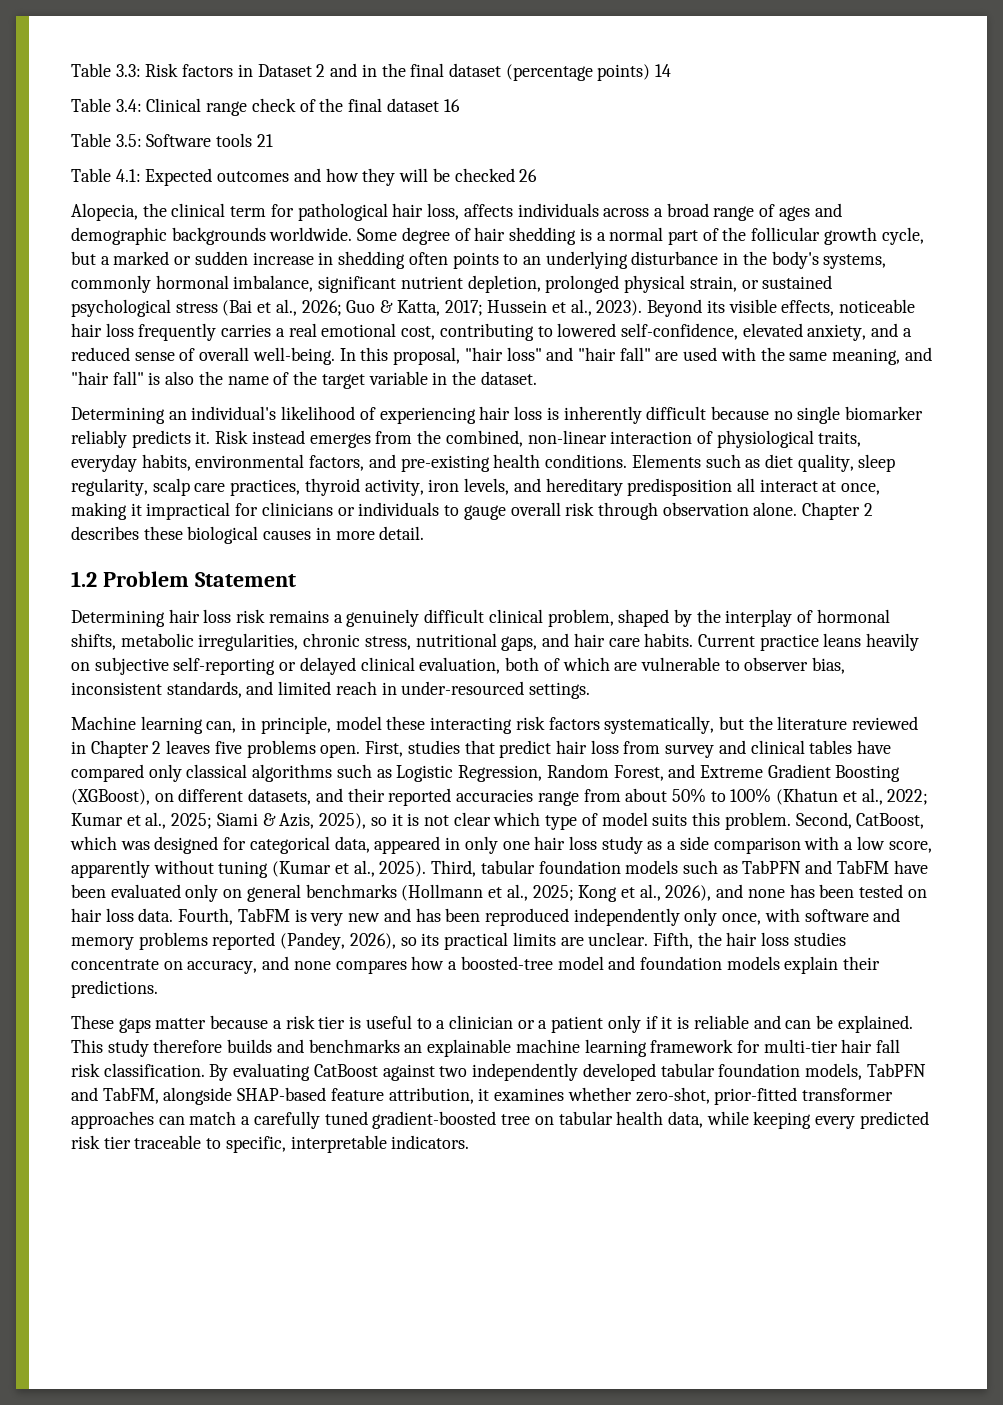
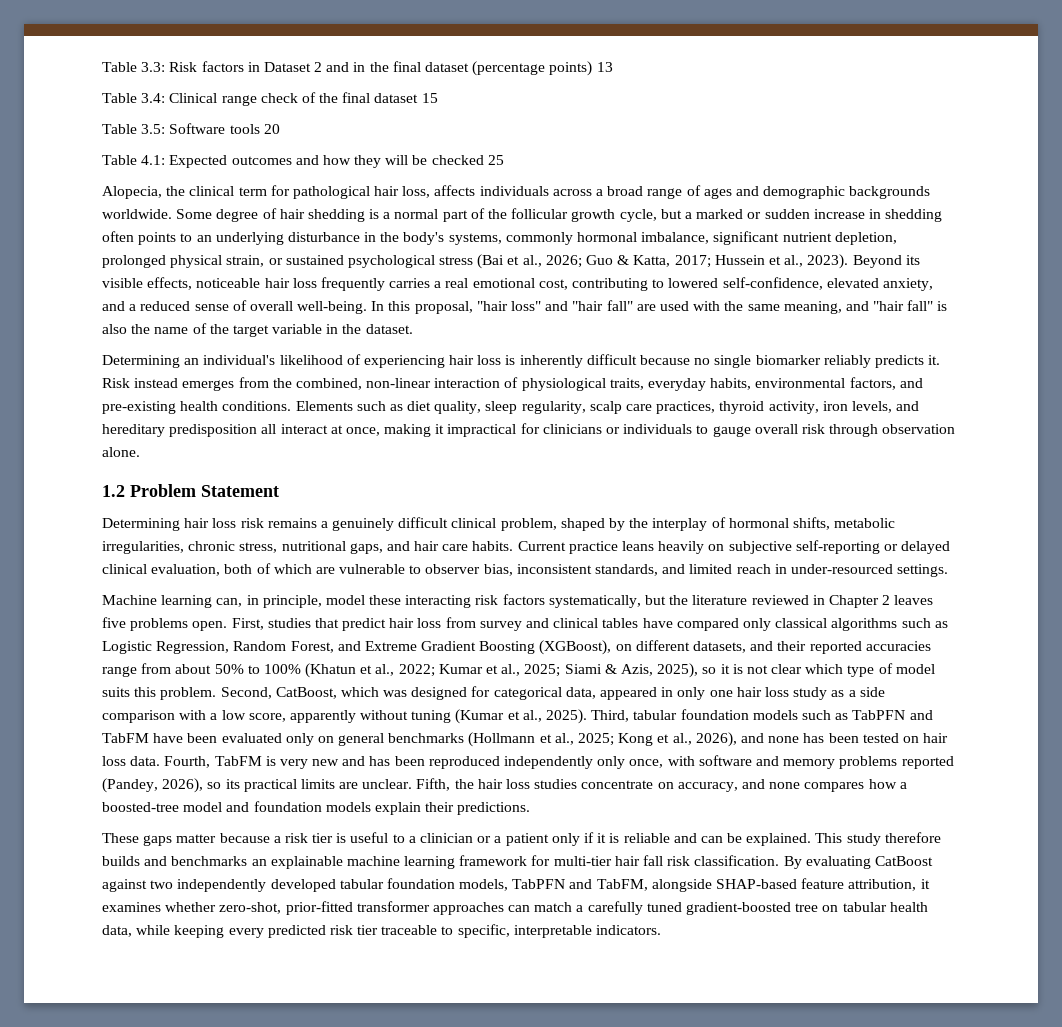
- Table 3.3: Risk factors in Dataset 2 and in the final dataset (percentage points) 14
+ Table 3.3: Risk factors in Dataset 2 and in the final dataset (percentage points) 13
- Table 3.4: Clinical range check of the final dataset 16
+ Table 3.4: Clinical range check of the final dataset 15
- Table 3.5: Software tools 21
+ Table 3.5: Software tools 20
- Table 4.1: Expected outcomes and how they will be checked 26
+ Table 4.1: Expected outcomes and how they will be checked 25
- Chapter 2 describes these biological causes in more detail.

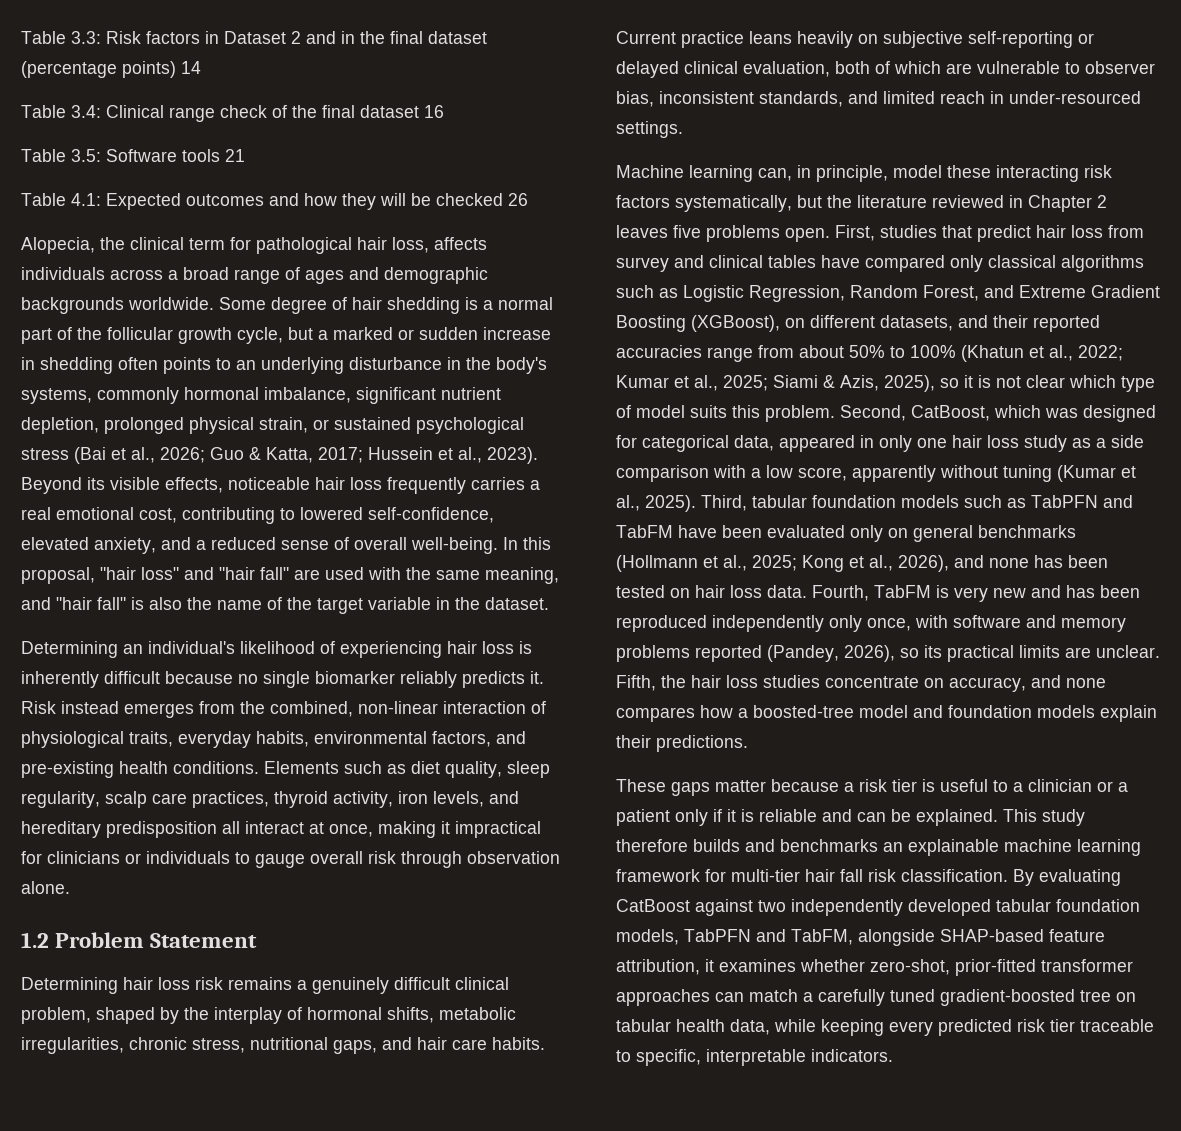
- Table 3.3: Risk factors in Dataset 2 and in the final dataset (percentage points) 13
+ Table 3.3: Risk factors in Dataset 2 and in the final dataset (percentage points) 14
- Table 3.4: Clinical range check of the final dataset 15
+ Table 3.4: Clinical range check of the final dataset 16
- Table 3.5: Software tools 20
+ Table 3.5: Software tools 21
- Table 4.1: Expected outcomes and how they will be checked 25
+ Table 4.1: Expected outcomes and how they will be checked 26

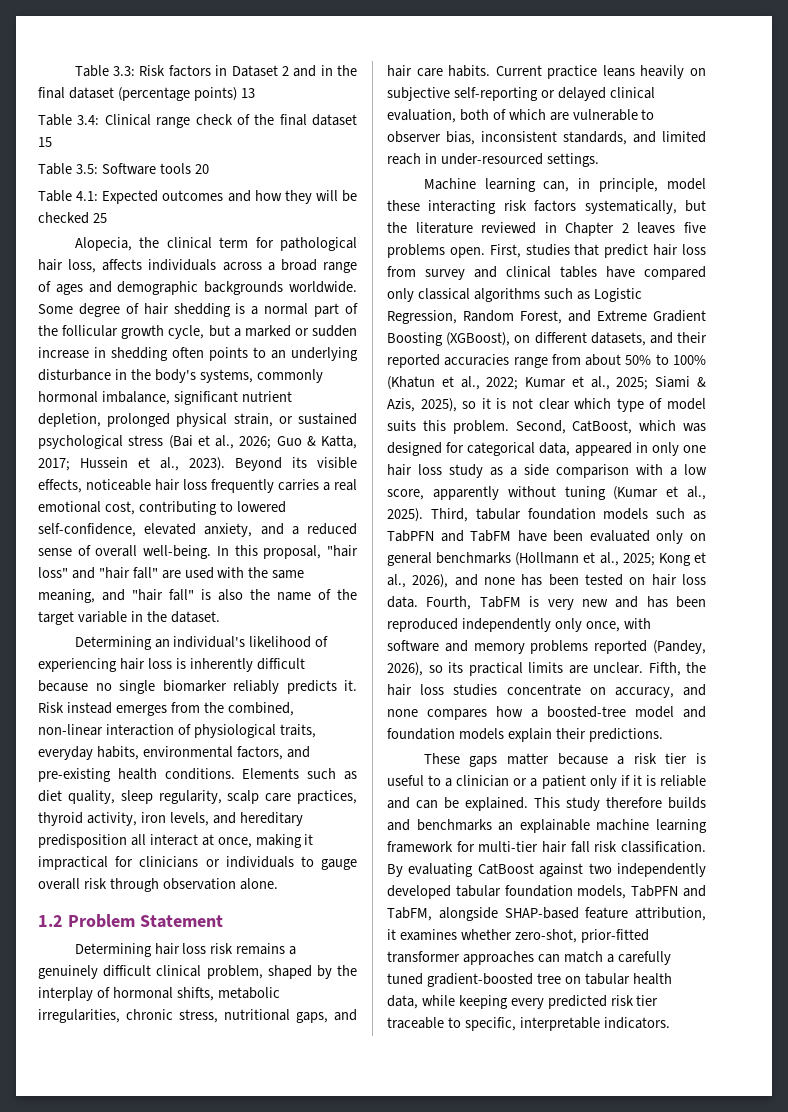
- Table 3.3: Risk factors in Dataset 2 and in the final dataset (percentage points) 14
+ Table 3.3: Risk factors in Dataset 2 and in the final dataset (percentage points) 13
- Table 3.4: Clinical range check of the final dataset 16
+ Table 3.4: Clinical range check of the final dataset 15
- Table 3.5: Software tools 21
+ Table 3.5: Software tools 20
- Table 4.1: Expected outcomes and how they will be checked 26
+ Table 4.1: Expected outcomes and how they will be checked 25

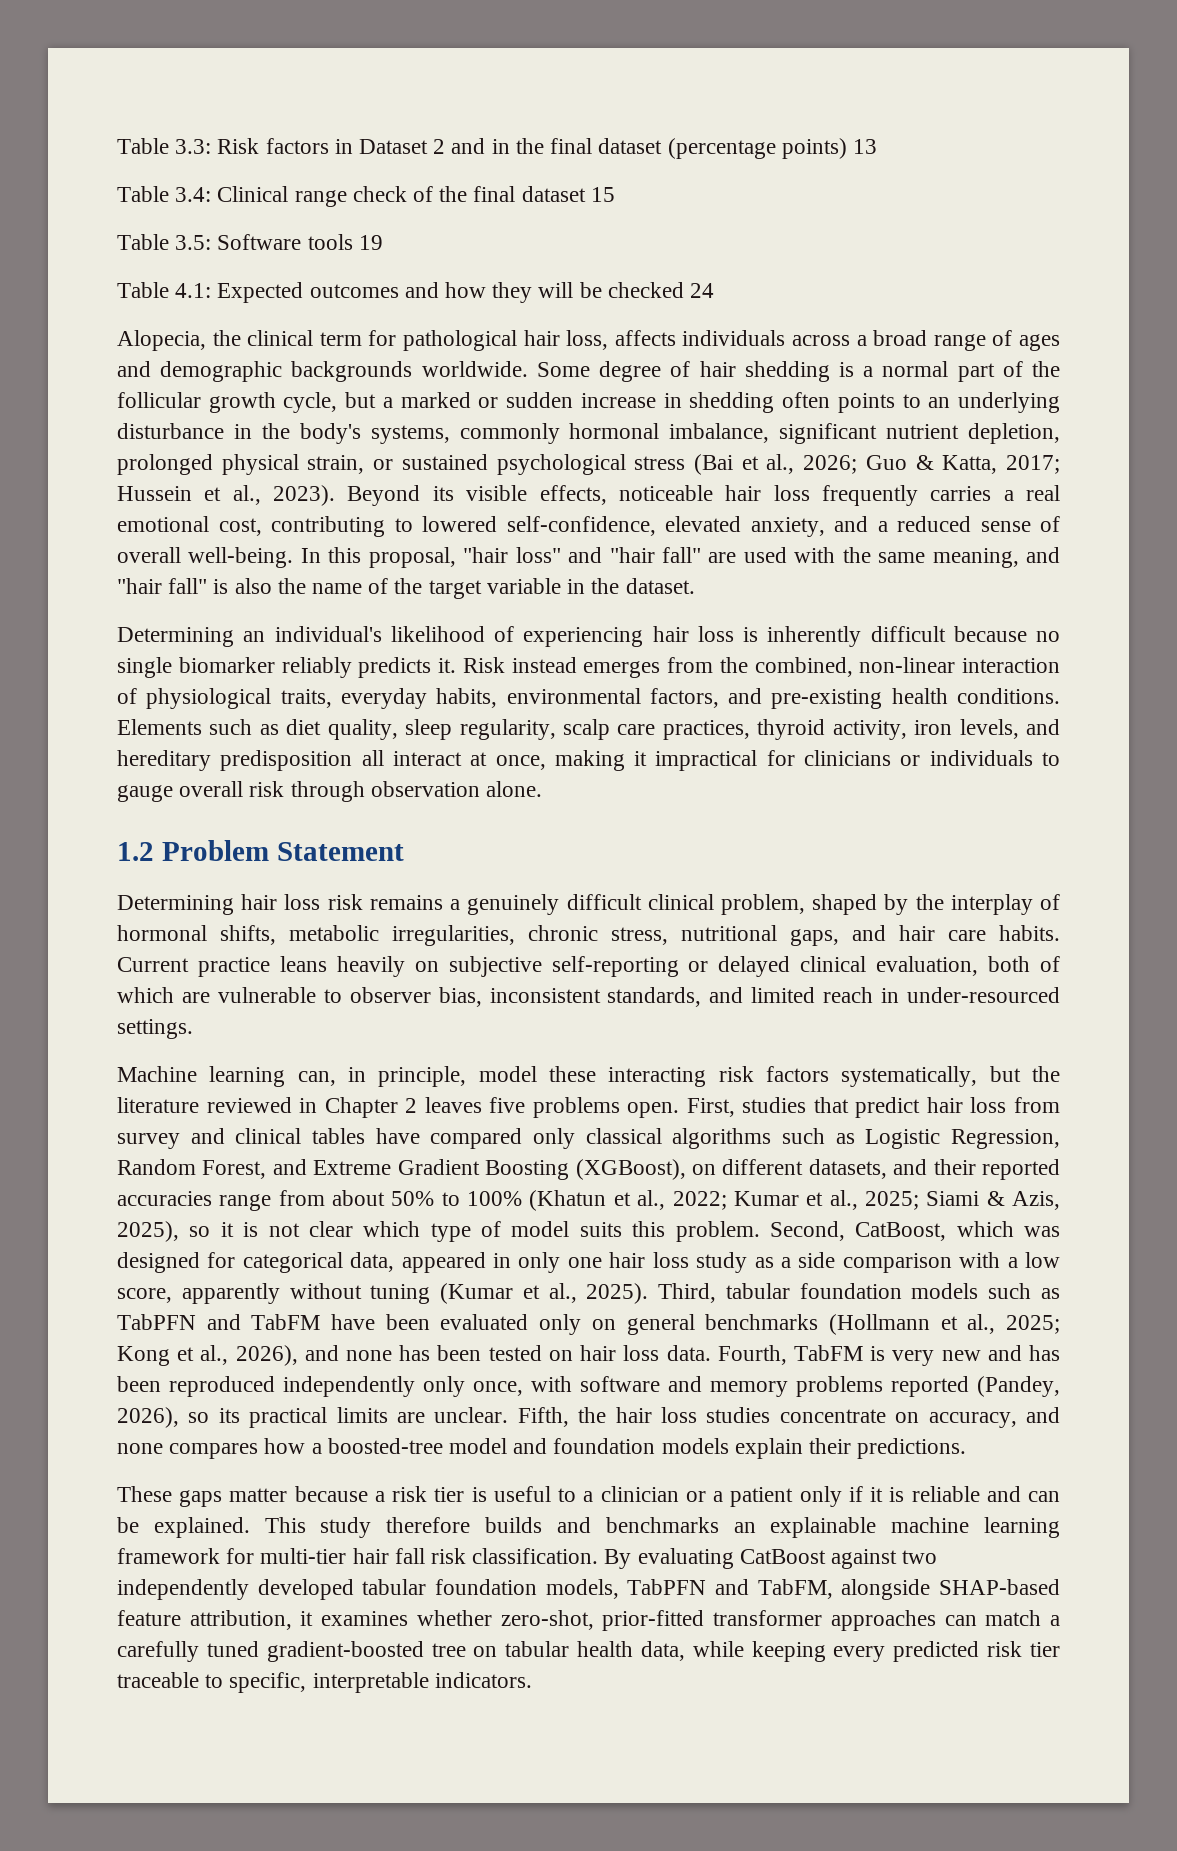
- Table 3.5: Software tools 20
+ Table 3.5: Software tools 19
- Table 4.1: Expected outcomes and how they will be checked 25
+ Table 4.1: Expected outcomes and how they will be checked 24

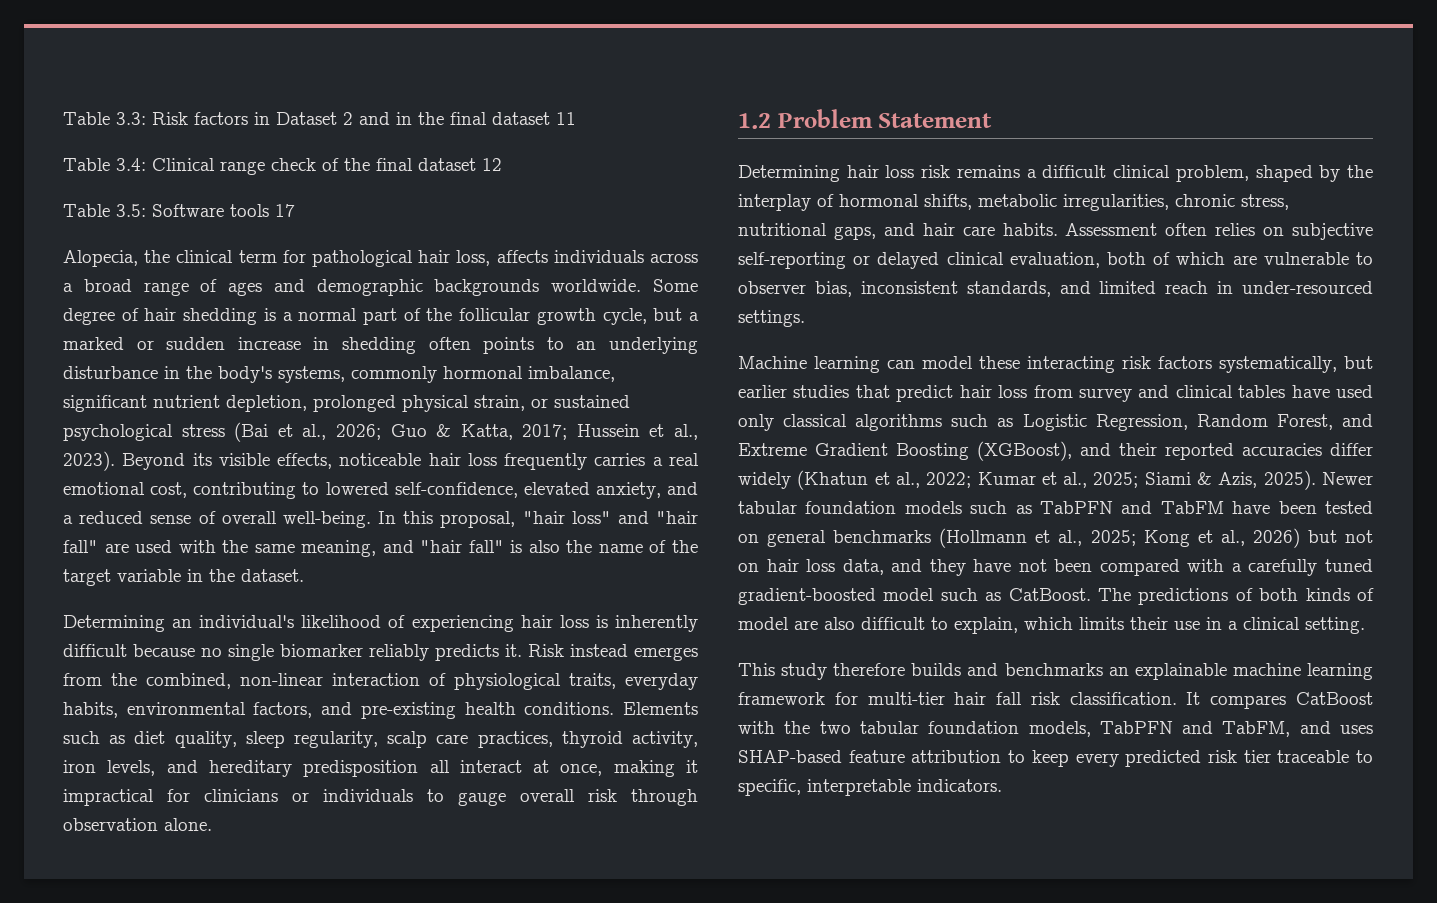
- Table 3.3: Risk factors in Dataset 2 and in the final dataset (percentage points) 13
+ Table 3.3: Risk factors in Dataset 2 and in the final dataset 11
- Table 3.4: Clinical range check of the final dataset 15
+ Table 3.4: Clinical range check of the final dataset 12
- Table 3.5: Software tools 19
- Table 4.1: Expected outcomes and how they will be checked 24
+ Table 3.5: Software tools 17
- Determining hair loss risk remains a genuinely difficult clinical problem, shaped by the interplay of hormonal shifts, metabolic irregularities, chronic stress, nutritional gaps, and hair care habits.
+ Determining hair loss risk remains a difficult clinical problem, shaped by the interplay of hormonal shifts, metabolic irregularities, chronic stress, nutritional gaps, and hair care habits.
- Current practice leans heavily on subjective self-reporting or delayed clinical evaluation, both of which are vulnerable to observer bias, inconsistent standards, and limited reach in under-resourced settings.
+ Assessment often relies on subjective self-reporting or delayed clinical evaluation, both of which are vulnerable to observer bias, inconsistent standards, and limited reach in under-resourced settings.
- Machine learning can, in principle, model these interacting risk factors systematically, but the literature reviewed in Chapter 2 leaves five problems open. First, studies that predict hair loss from survey and clinical tables have compared only classical algorithms such as Logistic Regression, Random Forest, and Extreme Gradient Boosting (XGBoost), on different datasets, and their reported accuracies range from about 50% to 100% (Khatun et al., 2022;
+ Machine learning can model these interacting risk factors systematically, but earlier studies that predict hair loss from survey and clinical tables have used only classical algorithms such as Logistic Regression, Random Forest, and Extreme Gradient Boosting (XGBoost), and their reported accuracies differ widely (Khatun et al., 2022;
- Siami & Azis, 2025), so it is not clear which type of model suits this problem. Second, CatBoost, which was designed for categorical data, appeared in only one hair loss study as a side comparison with a low score, apparently without tuning (Kumar et al., 2025). Third, tabular foundation models such as TabPFN and TabFM have been evaluated only on general benchmarks (Hollmann et al., 2025;
+ Siami & Azis, 2025). Newer tabular foundation models such as TabPFN and TabFM have been tested on general benchmarks (Hollmann et al., 2025;
- Kong et al., 2026), and none has been tested on hair loss data. Fourth, TabFM is very new and has been reproduced independently only once, with software and memory problems reported (Pandey, 2026), so its practical limits are unclear. Fifth, the hair loss studies concentrate on accuracy, and none compares how a boosted-tree model and foundation models explain their predictions.
- These gaps matter because a risk tier is useful to a clinician or a patient only if it is reliable and can be explained. This study therefore builds and benchmarks an explainable machine learning framework for multi-tier hair fall risk classification.
+ Kong et al., 2026) but not on hair loss data, and they have not been compared with a carefully tuned gradient-boosted model such as CatBoost. The predictions of both kinds of model are also difficult to explain, which limits their use in a clinical setting.
+ This study therefore builds and benchmarks an explainable machine learning framework for multi-tier hair fall risk classification.
- By evaluating CatBoost against two independently developed tabular foundation models, TabPFN and TabFM, alongside SHAP-based feature attribution, it examines whether zero-shot, prior-fitted transformer approaches can match a carefully tuned gradient-boosted tree on tabular health data, while keeping every predicted risk tier traceable to specific, interpretable indicators.
+ It compares CatBoost with the two tabular foundation models, TabPFN and TabFM, and uses SHAP-based feature attribution to keep every predicted risk tier traceable to specific, interpretable indicators.

